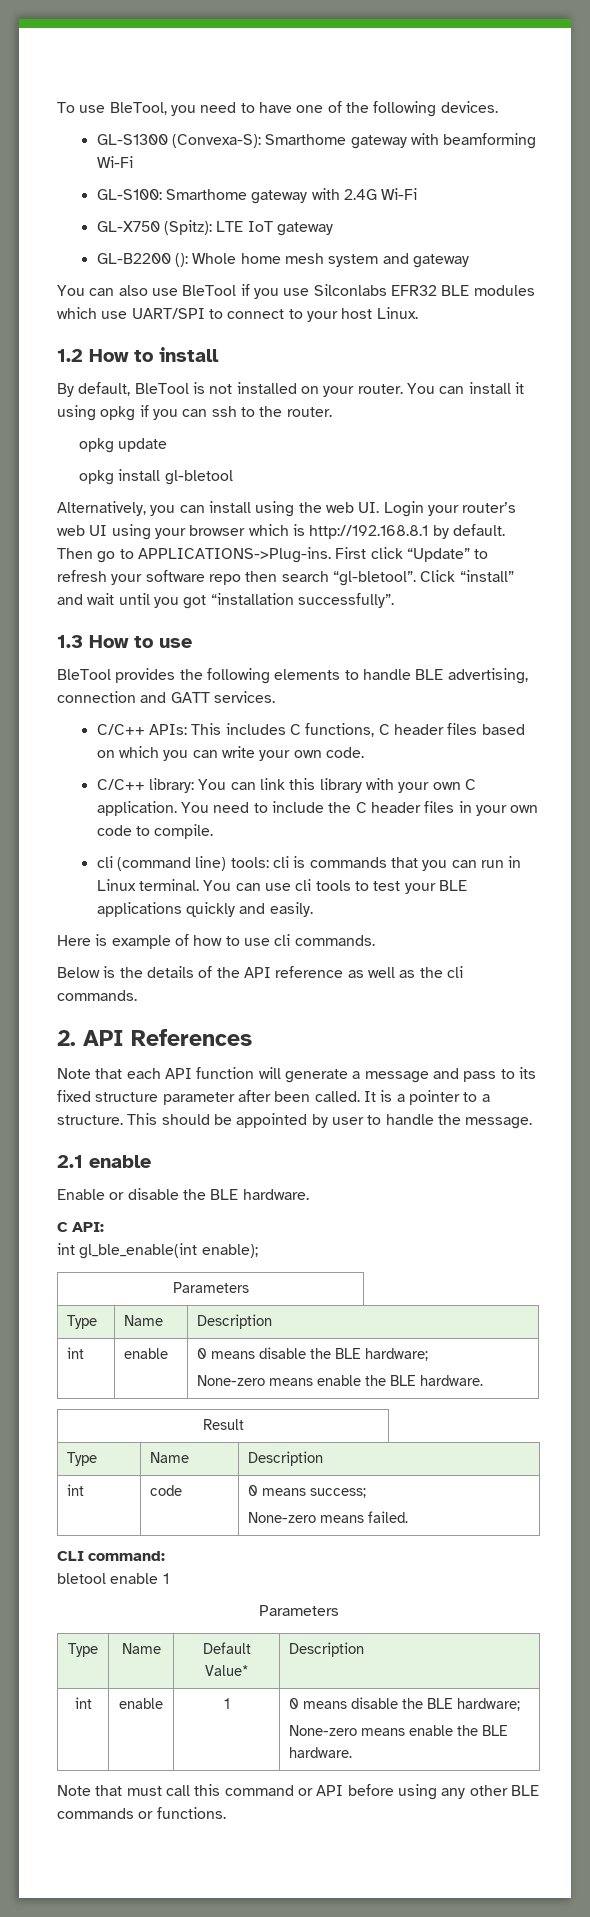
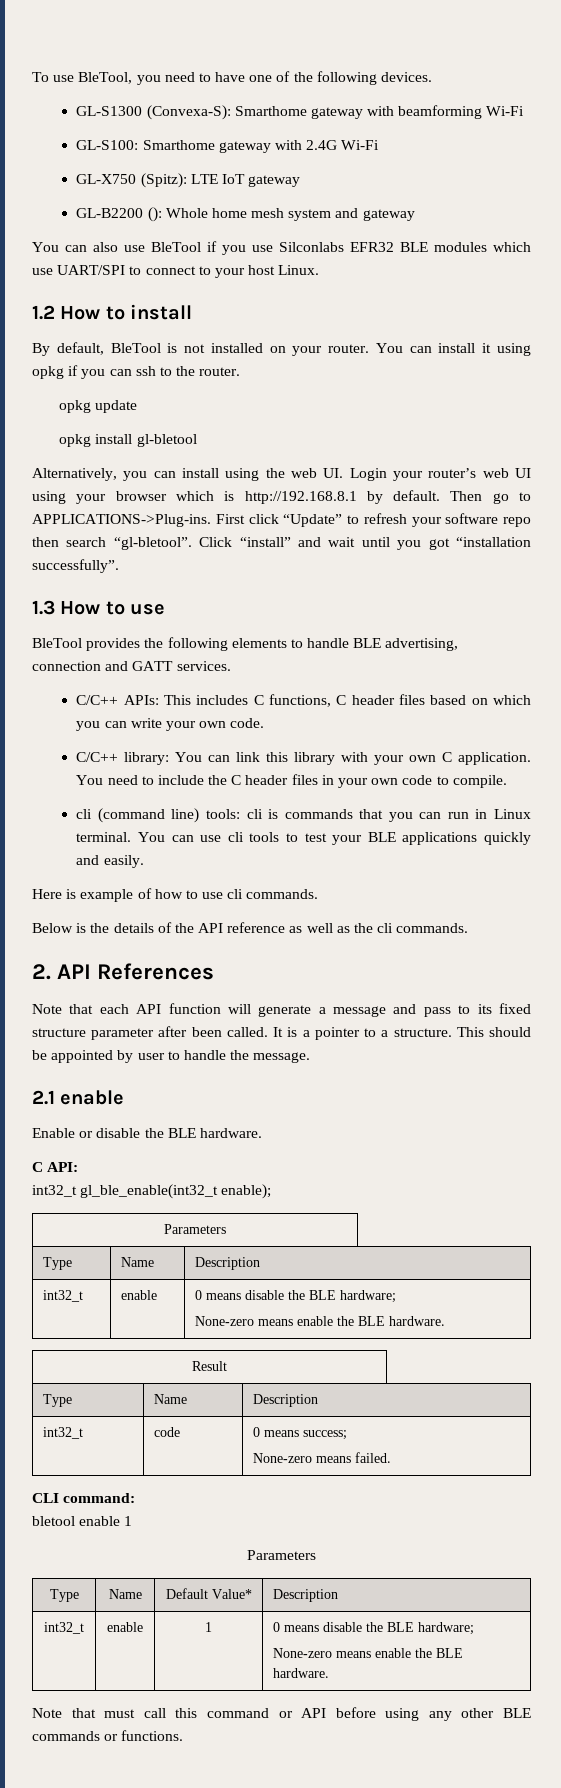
- int gl_ble_enable(int enable);
+ int32_t gl_ble_enable(int32_t enable);
- int | enable | 0 means disable the BLE hardware;
+ int32_t | enable | 0 means disable the BLE hardware;
- int | code | 0 means success;
+ int32_t | code | 0 means success;
- int | enable | 1 | 0 means disable the BLE hardware;
+ int32_t | enable | 1 | 0 means disable the BLE hardware;

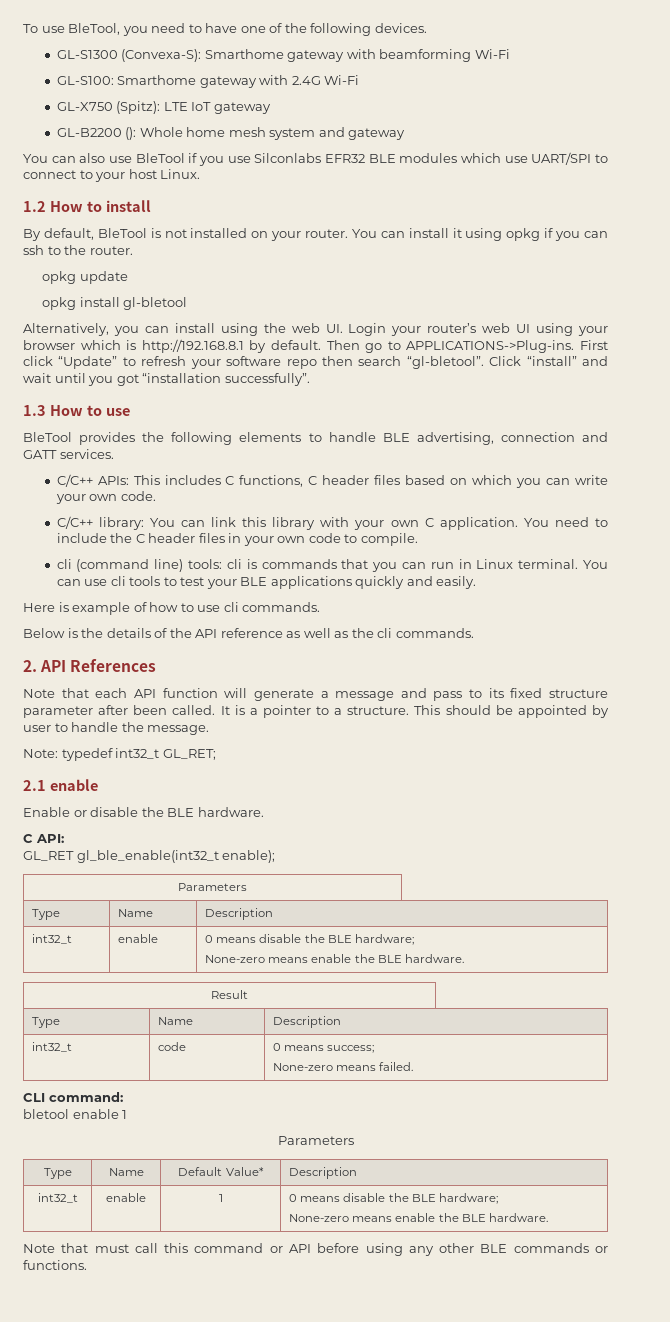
+ Note: typedef int32_t GL_RET;
- int32_t gl_ble_enable(int32_t enable);
+ GL_RET gl_ble_enable(int32_t enable);

